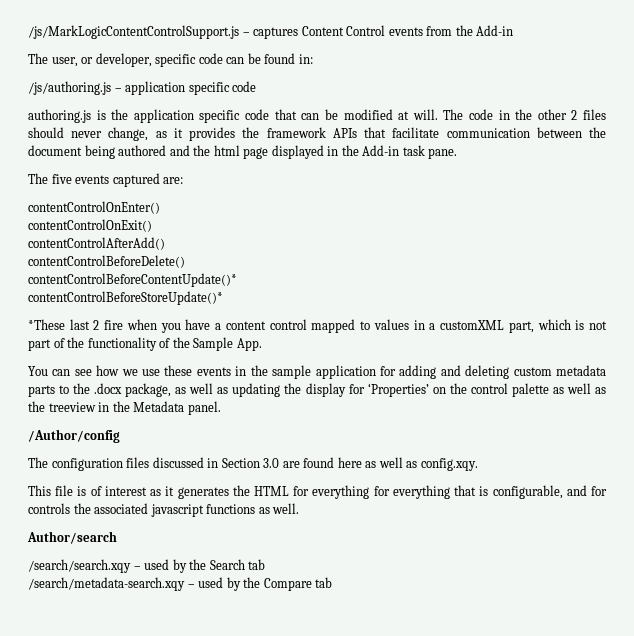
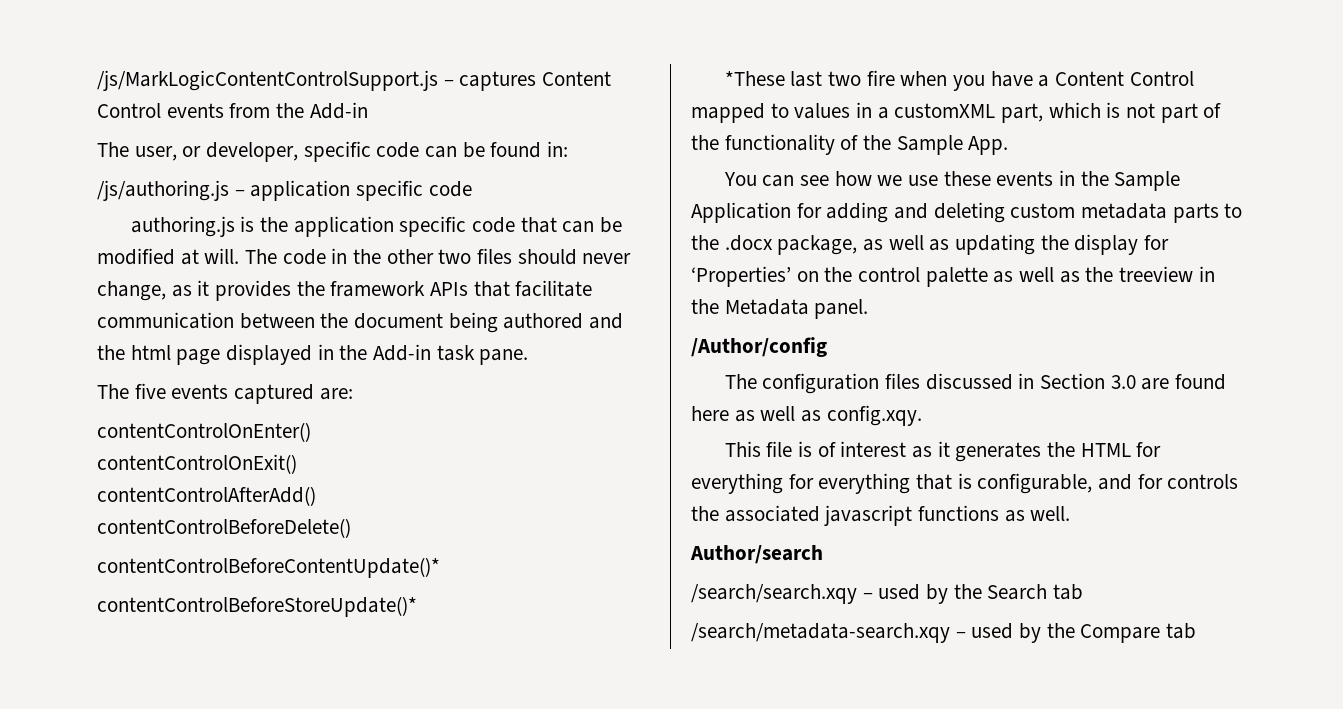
- The code in the other 2 files should never change, as it provides the framework APIs that facilitate communication between the document being authored and the html page displayed in the Add-in task pane.
+ The code in the other two files should never change, as it provides the framework APIs that facilitate communication between the document being authored and the html page displayed in the Add-in task pane.
- *These last 2 fire when you have a content control mapped to values in a customXML part, which is not part of the functionality of the Sample App.
+ *These last two fire when you have a Content Control mapped to values in a customXML part, which is not part of the functionality of the Sample App.
- You can see how we use these events in the sample application for adding and deleting custom metadata parts to the .docx package, as well as updating the display for ‘Properties’ on the control palette as well as the treeview in the Metadata panel.
+ You can see how we use these events in the Sample Application for adding and deleting custom metadata parts to the .docx package, as well as updating the display for ‘Properties’ on the control palette as well as the treeview in the Metadata panel.

